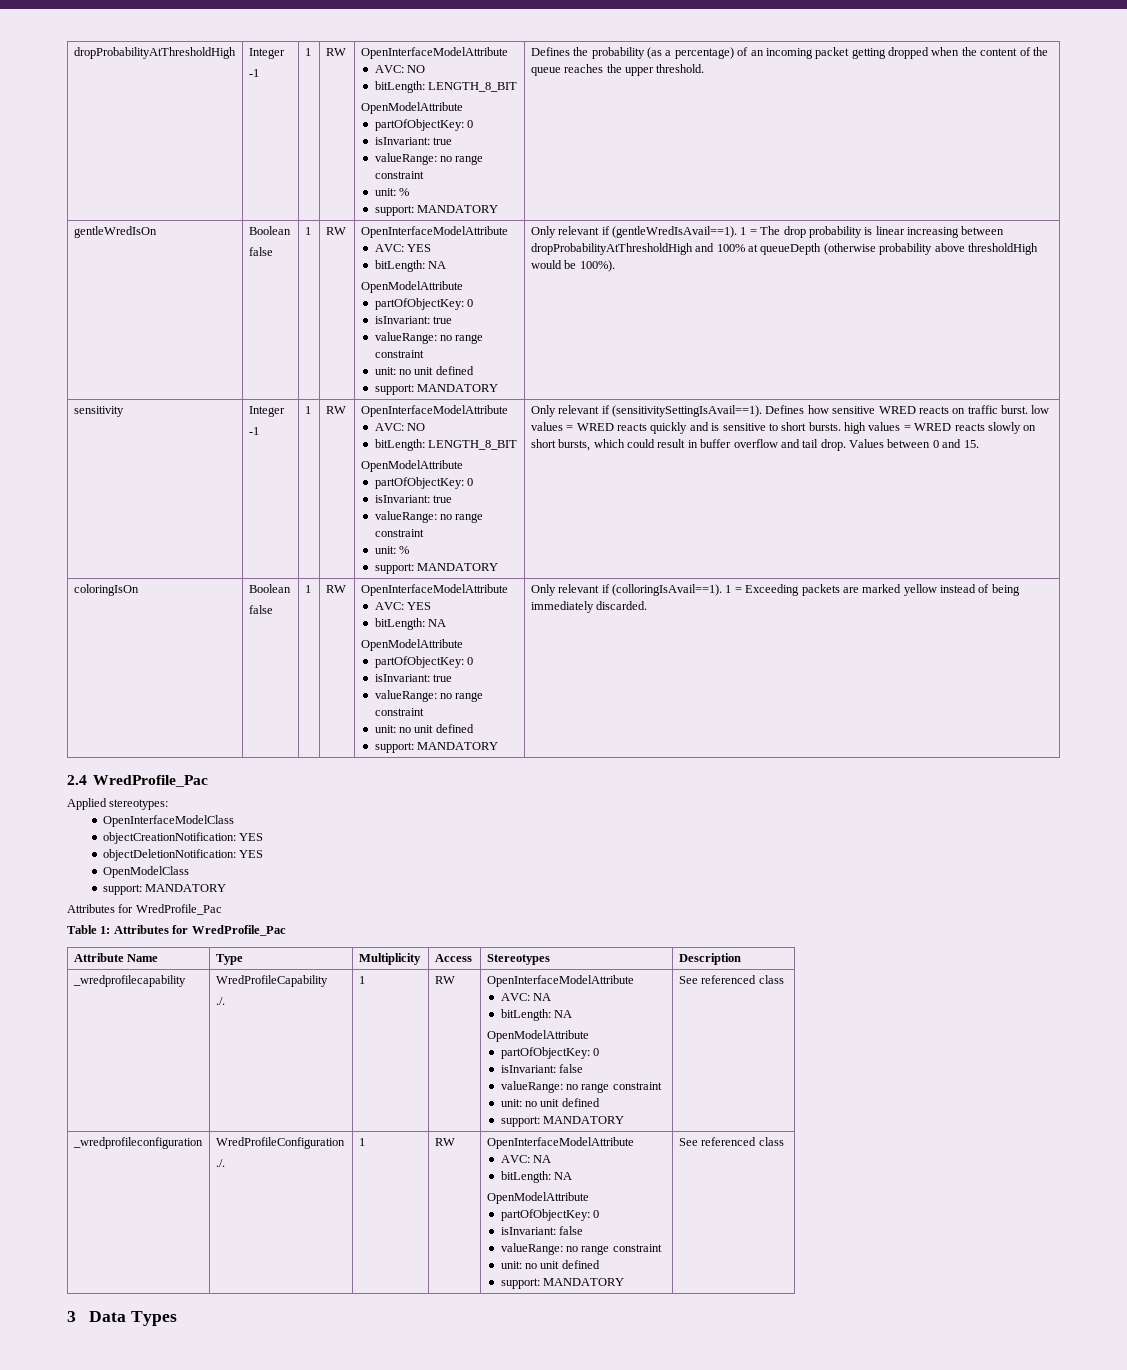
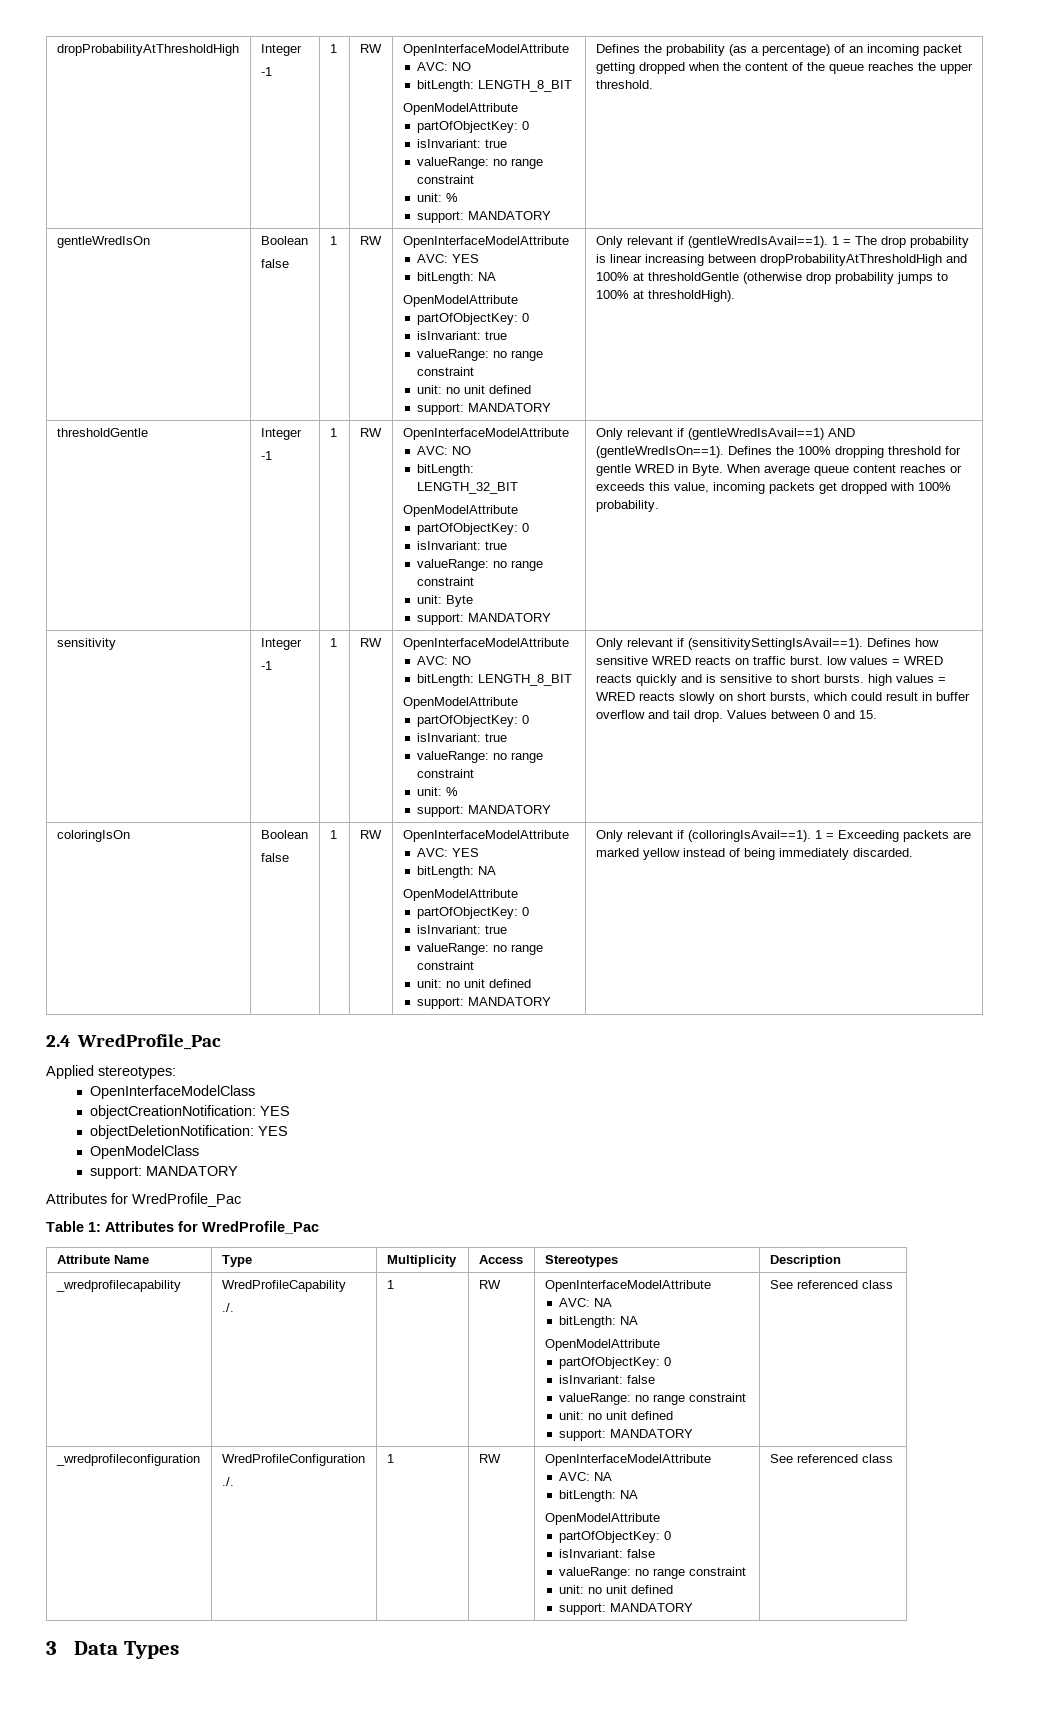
- 1 = The drop probability is linear increasing between dropProbabilityAtThresholdHigh and 100% at queueDepth (otherwise probability above thresholdHigh would be 100%).
+ 1 = The drop probability is linear increasing between dropProbabilityAtThresholdHigh and 100% at thresholdGentle (otherwise drop probability jumps to 100% at thresholdHigh).
+ thresholdGentle | Integer
+ -1 | 1 | RW | OpenInterfaceModelAttribute
+ AVC: NO
+ bitLength: LENGTH_32_BIT
+ OpenModelAttribute
+ partOfObjectKey: 0
+ isInvariant: true
+ valueRange: no range constraint
+ unit: Byte
+ support: MANDATORY | Only relevant if (gentleWredIsAvail==1) AND (gentleWredIsOn==1). Defines the 100% dropping threshold for gentle WRED in Byte. When average queue content reaches or exceeds this value, incoming packets get dropped with 100% probability.

